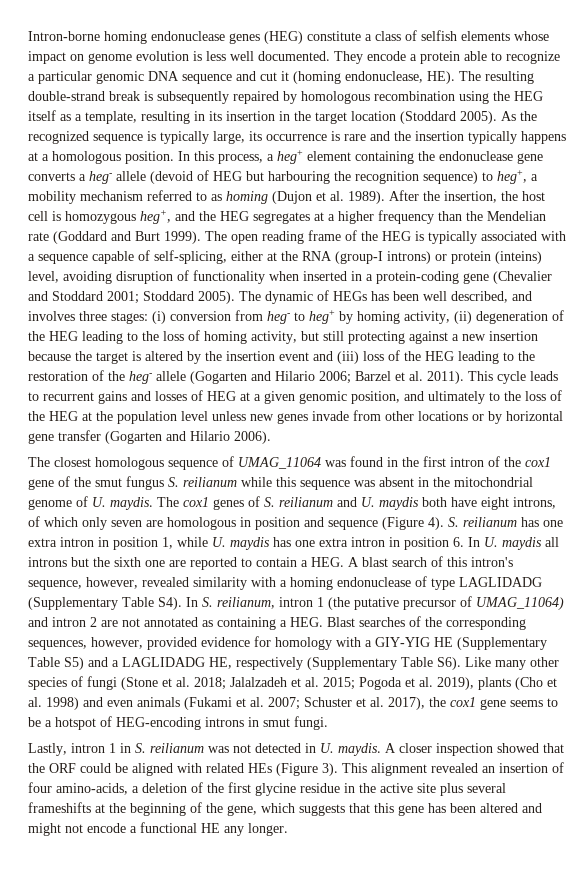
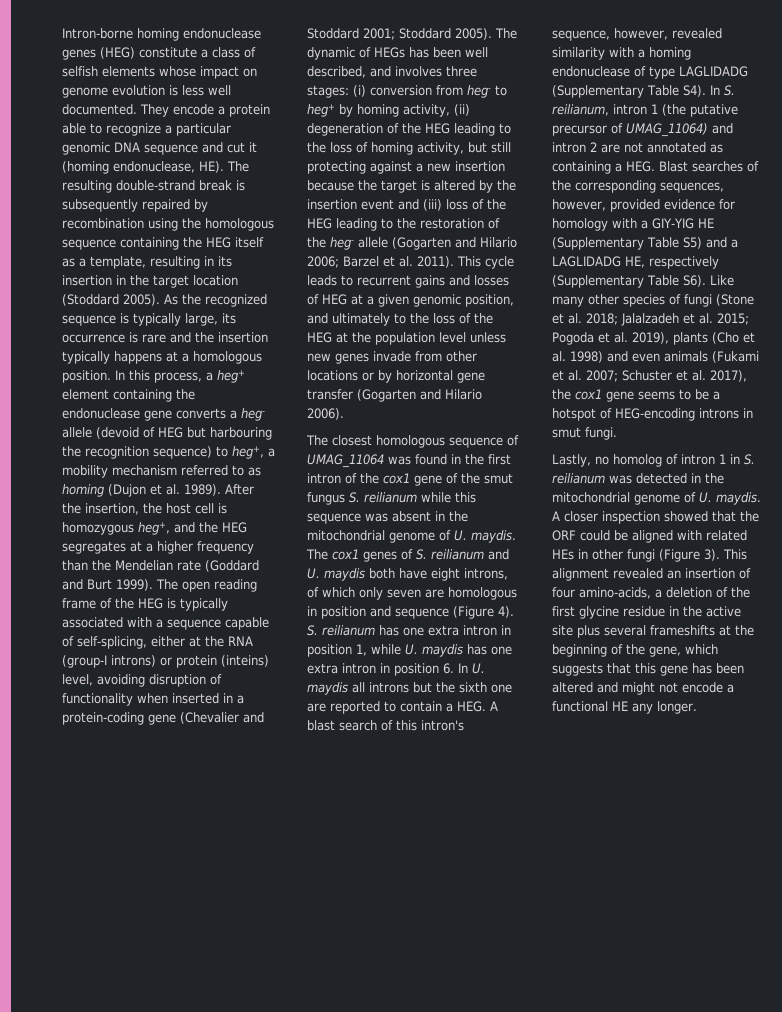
- They encode a protein able to recognize a particular genomic DNA sequence and cut it (homing endonuclease, HE). The resulting double-strand break is subsequently repaired by homologous recombination using the HEG itself as a template, resulting in its insertion in the target location (Stoddard 2005).
+ They encode a protein able to recognize a particular genomic DNA sequence and cut it (homing endonuclease, HE). The resulting double-strand break is subsequently repaired by recombination using the homologous sequence containing the HEG itself as a template, resulting in its insertion in the target location (Stoddard 2005).
- Lastly, intron 1 in S. reilianum was not detected in U. maydis.
+ Lastly, no homolog of intron 1 in S. reilianum was detected in the mitochondrial genome of U. maydis.
- A closer inspection showed that the ORF could be aligned with related HEs (Figure 3).
+ A closer inspection showed that the ORF could be aligned with related HEs in other fungi (Figure 3).

